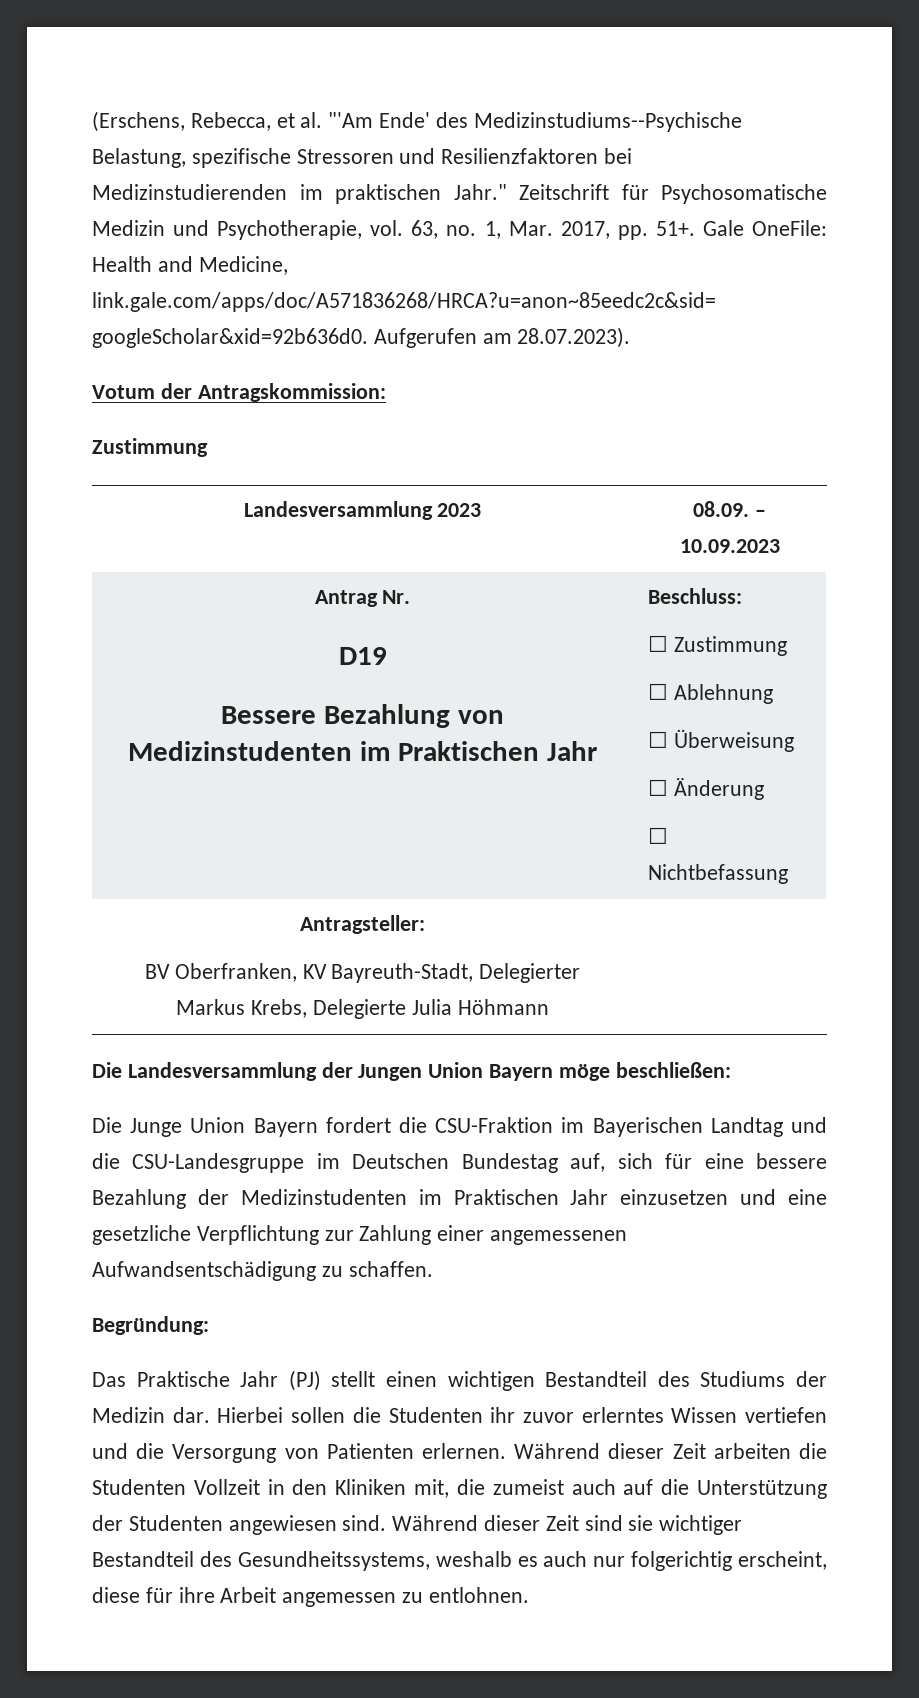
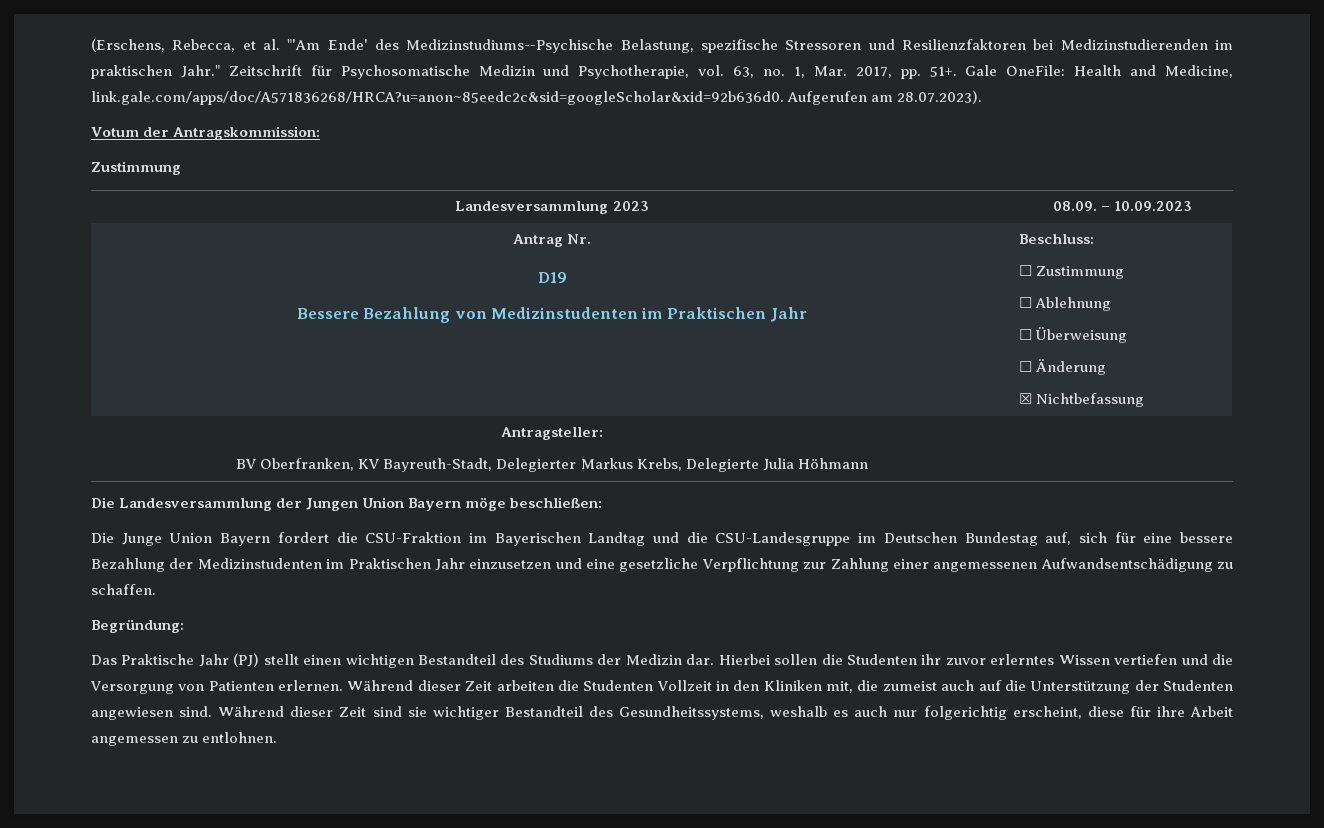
  Antrag Nr.
  D19
  Bessere Bezahlung von Medizinstudenten im Praktischen Jahr | Beschluss:
  ☐ Zustimmung
  ☐ Ablehnung
  ☐ Überweisung
  ☐ Änderung
- ☐ Nichtbefassung
+ ☒ Nichtbefassung

